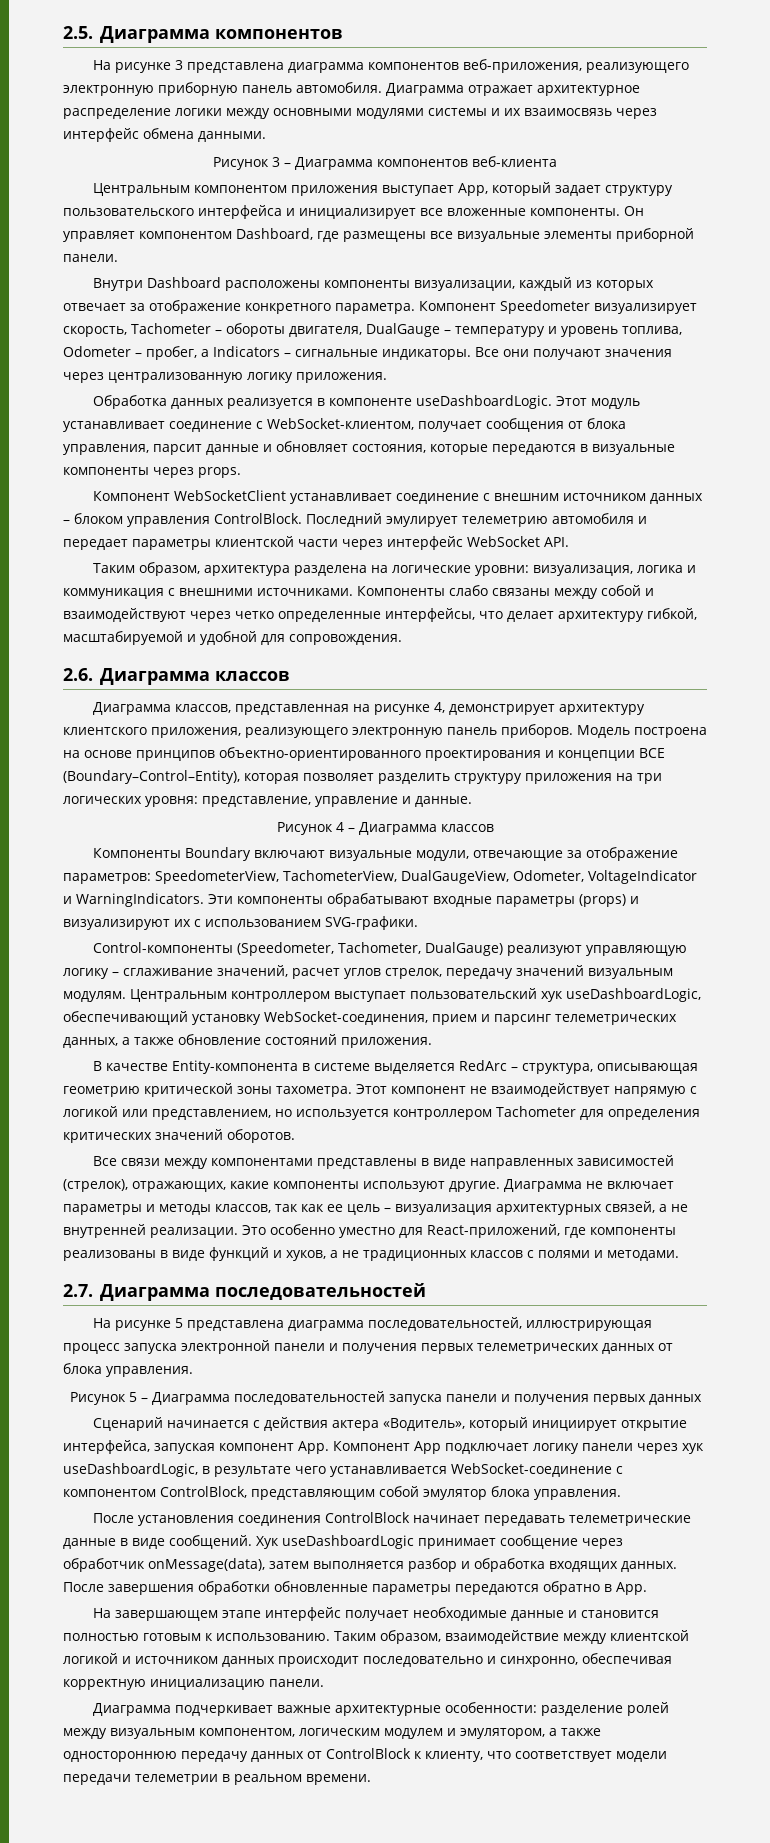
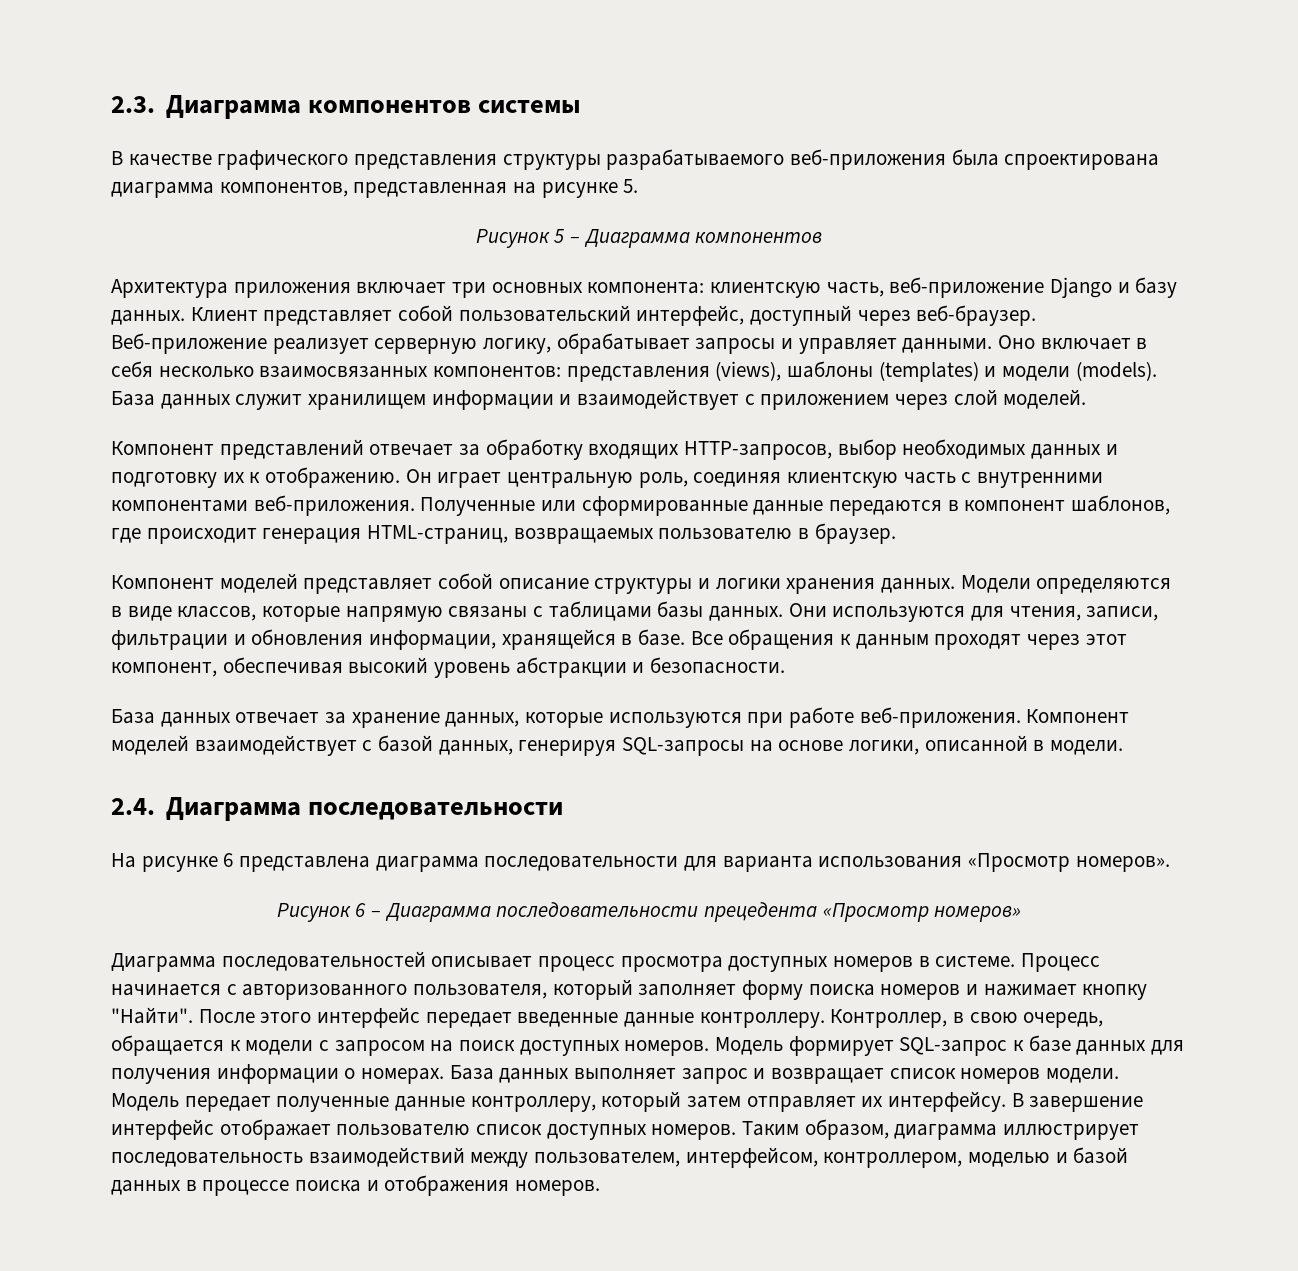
- 2.5. Диаграмма компонентов
- На рисунке 3 представлена диаграмма компонентов веб-приложения, реализующего электронную приборную панель автомобиля. Диаграмма отражает архитектурное распределение логики между основными модулями системы и их взаимосвязь через интерфейс обмена данными.
- Рисунок 3 – Диаграмма компонентов веб-клиента
- Центральным компонентом приложения выступает App, который задает структуру пользовательского интерфейса и инициализирует все вложенные компоненты. Он управляет компонентом Dashboard, где размещены все визуальные элементы приборной панели.
- Внутри Dashboard расположены компоненты визуализации, каждый из которых отвечает за отображение конкретного параметра. Компонент Speedometer визуализирует скорость, Tachometer – обороты двигателя, DualGauge – температуру и уровень топлива, Odometer – пробег, а Indicators – сигнальные индикаторы. Все они получают значения через централизованную логику приложения.
- Обработка данных реализуется в компоненте useDashboardLogic. Этот модуль устанавливает соединение с WebSocket-клиентом, получает сообщения от блока управления, парсит данные и обновляет состояния, которые передаются в визуальные компоненты через props.
- Компонент WebSocketClient устанавливает соединение с внешним источником данных – блоком управления ControlBlock. Последний эмулирует телеметрию автомобиля и передает параметры клиентской части через интерфейс WebSocket API.
- Таким образом, архитектура разделена на логические уровни: визуализация, логика и коммуникация с внешними источниками. Компоненты слабо связаны между собой и взаимодействуют через четко определенные интерфейсы, что делает архитектуру гибкой, масштабируемой и удобной для сопровождения.
- 2.6. Диаграмма классов
- Диаграмма классов, представленная на рисунке 4, демонстрирует архитектуру клиентского приложения, реализующего электронную панель приборов. Модель построена на основе принципов объектно-ориентированного проектирования и концепции BCE (Boundary–Control–Entity), которая позволяет разделить структуру приложения на три логических уровня: представление, управление и данные.
- Рисунок 4 – Диаграмма классов
- Компоненты Boundary включают визуальные модули, отвечающие за отображение параметров: SpeedometerView, TachometerView, DualGaugeView, Odometer, VoltageIndicator и WarningIndicators. Эти компоненты обрабатывают входные параметры (props) и визуализируют их с использованием SVG-графики.
- Control-компоненты (Speedometer, Tachometer, DualGauge) реализуют управляющую логику – сглаживание значений, расчет углов стрелок, передачу значений визуальным модулям. Центральным контроллером выступает пользовательский хук useDashboardLogic, обеспечивающий установку WebSocket-соединения, прием и парсинг телеметрических данных, а также обновление состояний приложения.
- В качестве Entity-компонента в системе выделяется RedArc – структура, описывающая геометрию критической зоны тахометра. Этот компонент не взаимодействует напрямую с логикой или представлением, но используется контроллером Tachometer для определения критических значений оборотов.
- Все связи между компонентами представлены в виде направленных зависимостей (стрелок), отражающих, какие компоненты используют другие. Диаграмма не включает параметры и методы классов, так как ее цель – визуализация архитектурных связей, а не внутренней реализации. Это особенно уместно для React-приложений, где компоненты реализованы в виде функций и хуков, а не традиционных классов с полями и методами.
- 2.7. Диаграмма последовательностей
- На рисунке 5 представлена диаграмма последовательностей, иллюстрирующая процесс запуска электронной панели и получения первых телеметрических данных от блока управления.
- Рисунок 5 – Диаграмма последовательностей запуска панели и получения первых данных
- Сценарий начинается с действия актера «Водитель», который инициирует открытие интерфейса, запуская компонент App. Компонент App подключает логику панели через хук useDashboardLogic, в результате чего устанавливается WebSocket-соединение с компонентом ControlBlock, представляющим собой эмулятор блока управления.
- После установления соединения ControlBlock начинает передавать телеметрические данные в виде сообщений. Хук useDashboardLogic принимает сообщение через обработчик onMessage(data), затем выполняется разбор и обработка входящих данных. После завершения обработки обновленные параметры передаются обратно в App.
- На завершающем этапе интерфейс получает необходимые данные и становится полностью готовым к использованию. Таким образом, взаимодействие между клиентской логикой и источником данных происходит последовательно и синхронно, обеспечивая корректную инициализацию панели.
- Диаграмма подчеркивает важные архитектурные особенности: разделение ролей между визуальным компонентом, логическим модулем и эмулятором, а также одностороннюю передачу данных от ControlBlock к клиенту, что соответствует модели передачи телеметрии в реальном времени.
+ 2.3. Диаграмма компонентов системы
+ В качестве графического представления структуры разрабатываемого веб-приложения была спроектирована диаграмма компонентов, представленная на рисунке 5.
+ Рисунок 5 – Диаграмма компонентов
+ Архитектура приложения включает три основных компонента: клиентскую часть, веб-приложение Django и базу данных. Клиент представляет собой пользовательский интерфейс, доступный через веб-браузер. Веб-приложение реализует серверную логику, обрабатывает запросы и управляет данными. Оно включает в себя несколько взаимосвязанных компонентов: представления (views), шаблоны (templates) и модели (models). База данных служит хранилищем информации и взаимодействует с приложением через слой моделей.
+ Компонент представлений отвечает за обработку входящих HTTP-запросов, выбор необходимых данных и подготовку их к отображению. Он играет центральную роль, соединяя клиентскую часть с внутренними компонентами веб-приложения. Полученные или сформированные данные передаются в компонент шаблонов, где происходит генерация HTML-страниц, возвращаемых пользователю в браузер.
+ Компонент моделей представляет собой описание структуры и логики хранения данных. Модели определяются в виде классов, которые напрямую связаны с таблицами базы данных. Они используются для чтения, записи, фильтрации и обновления информации, хранящейся в базе. Все обращения к данным проходят через этот компонент, обеспечивая высокий уровень абстракции и безопасности.
+ База данных отвечает за хранение данных, которые используются при работе веб-приложения. Компонент моделей взаимодействует с базой данных, генерируя SQL-запросы на основе логики, описанной в модели.
+ 2.4. Диаграмма последовательности
+ На рисунке 6 представлена диаграмма последовательности для варианта использования «Просмотр номеров».
+ Рисунок 6 – Диаграмма последовательности прецедента «Просмотр номеров»
+ Диаграмма последовательностей описывает процесс просмотра доступных номеров в системе. Процесс начинается с авторизованного пользователя, который заполняет форму поиска номеров и нажимает кнопку "Найти". После этого интерфейс передает введенные данные контроллеру. Контроллер, в свою очередь, обращается к модели с запросом на поиск доступных номеров. Модель формирует SQL-запрос к базе данных для получения информации о номерах. База данных выполняет запрос и возвращает список номеров модели. Модель передает полученные данные контроллеру, который затем отправляет их интерфейсу. В завершение интерфейс отображает пользователю список доступных номеров. Таким образом, диаграмма иллюстрирует последовательность взаимодействий между пользователем, интерфейсом, контроллером, моделью и базой данных в процессе поиска и отображения номеров.

